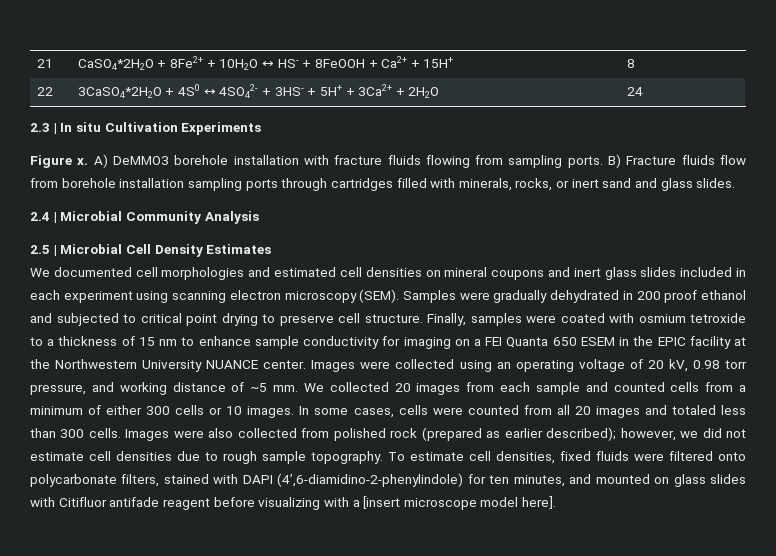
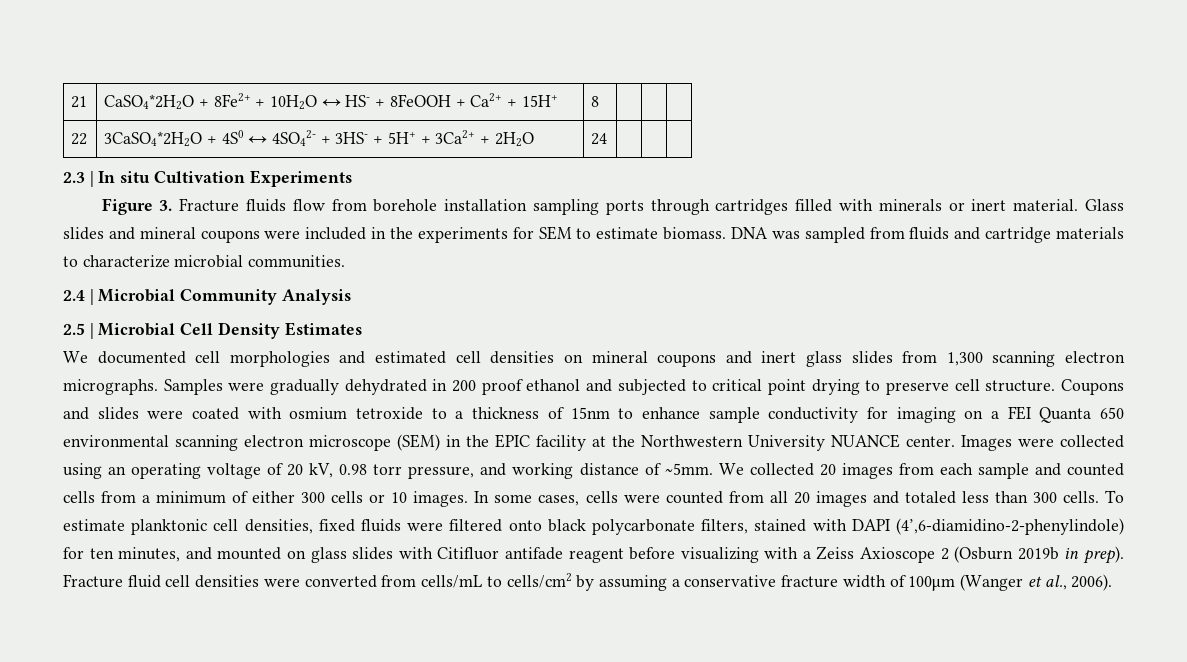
- Figure x. A) DeMMO3 borehole installation with fracture fluids flowing from sampling ports. B) Fracture fluids flow from borehole installation sampling ports through cartridges filled with minerals, rocks, or inert sand and glass slides.
+ Figure 3. Fracture fluids flow from borehole installation sampling ports through cartridges filled with minerals or inert material. Glass slides and mineral coupons were included in the experiments for SEM to estimate biomass. DNA was sampled from fluids and cartridge materials to characterize microbial communities.
- We documented cell morphologies and estimated cell densities on mineral coupons and inert glass slides included in each experiment using scanning electron microscopy (SEM).
+ We documented cell morphologies and estimated cell densities on mineral coupons and inert glass slides from 1,300 scanning electron micrographs.
- Finally, samples were coated with osmium tetroxide to a thickness of 15 nm to enhance sample conductivity for imaging on a FEI Quanta 650 ESEM in the EPIC facility at the Northwestern University NUANCE center.
+ Coupons and slides were coated with osmium tetroxide to a thickness of 15nm to enhance sample conductivity for imaging on a FEI Quanta 650 environmental scanning electron microscope (SEM) in the EPIC facility at the Northwestern University NUANCE center.
- Images were collected using an operating voltage of 20 kV, 0.98 torr pressure, and working distance of ~5 mm.
+ Images were collected using an operating voltage of 20 kV, 0.98 torr pressure, and working distance of ~5mm.
- Images were also collected from polished rock (prepared as earlier described); however, we did not estimate cell densities due to rough sample topography.
- To estimate cell densities, fixed fluids were filtered onto polycarbonate filters, stained with DAPI (4’,6-diamidino-2-phenylindole) for ten minutes, and mounted on glass slides with Citifluor antifade reagent before visualizing with a [insert microscope model here].
+ To estimate planktonic cell densities, fixed fluids were filtered onto black polycarbonate filters, stained with DAPI (4’,6-diamidino-2-phenylindole) for ten minutes, and mounted on glass slides with Citifluor antifade reagent before visualizing with a Zeiss Axioscope 2 (Osburn 2019b in prep). Fracture fluid cell densities were converted from cells/mL to cells/cm2 by assuming a conservative fracture width of 100μm (Wanger et al., 2006).

